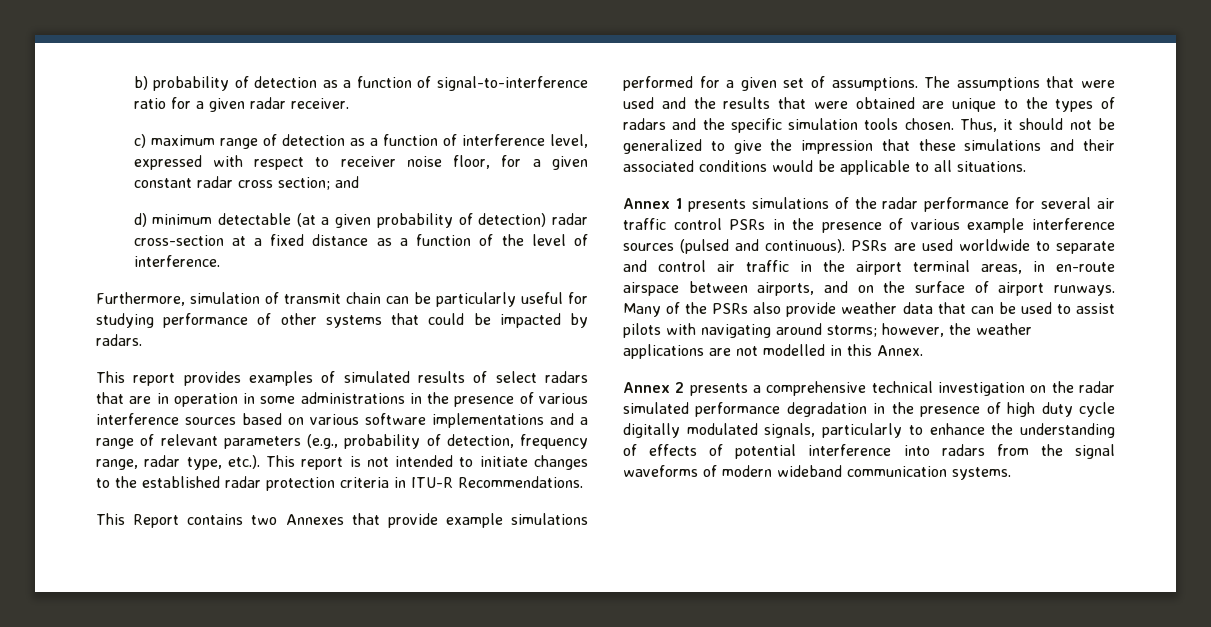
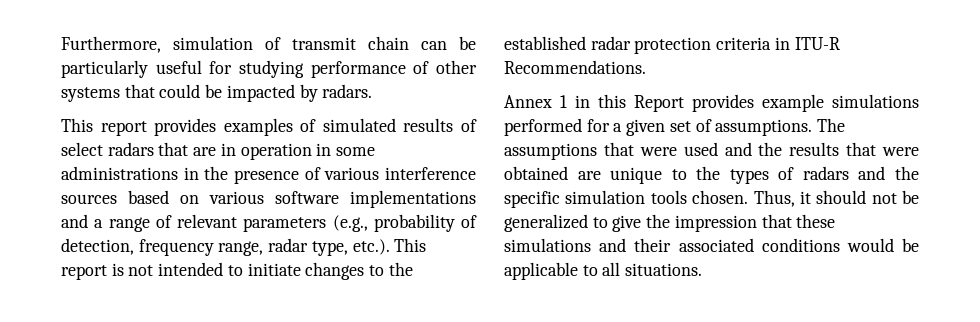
- b) probability of detection as a function of signal-to-interference ratio for a given radar receiver.
- c) maximum range of detection as a function of interference level, expressed with respect to receiver noise floor, for a given constant radar cross section; and
- d) minimum detectable (at a given probability of detection) radar cross-section at a fixed distance as a function of the level of interference.
- This Report contains two Annexes that provide example simulations performed for a given set of assumptions.
+ Annex 1 in this Report provides example simulations performed for a given set of assumptions.
- Annex 1 presents simulations of the radar performance for several air traffic control PSRs in the presence of various example interference sources (pulsed and continuous). PSRs are used worldwide to separate and control air traffic in the airport terminal areas, in en-route airspace between airports, and on the surface of airport runways. Many of the PSRs also provide weather data that can be used to assist pilots with navigating around storms; however, the weather applications are not modelled in this Annex.
- Annex 2 presents a comprehensive technical investigation on the radar simulated performance degradation in the presence of high duty cycle digitally modulated signals, particularly to enhance the understanding of effects of potential interference into radars from the signal waveforms of modern wideband communication systems.

